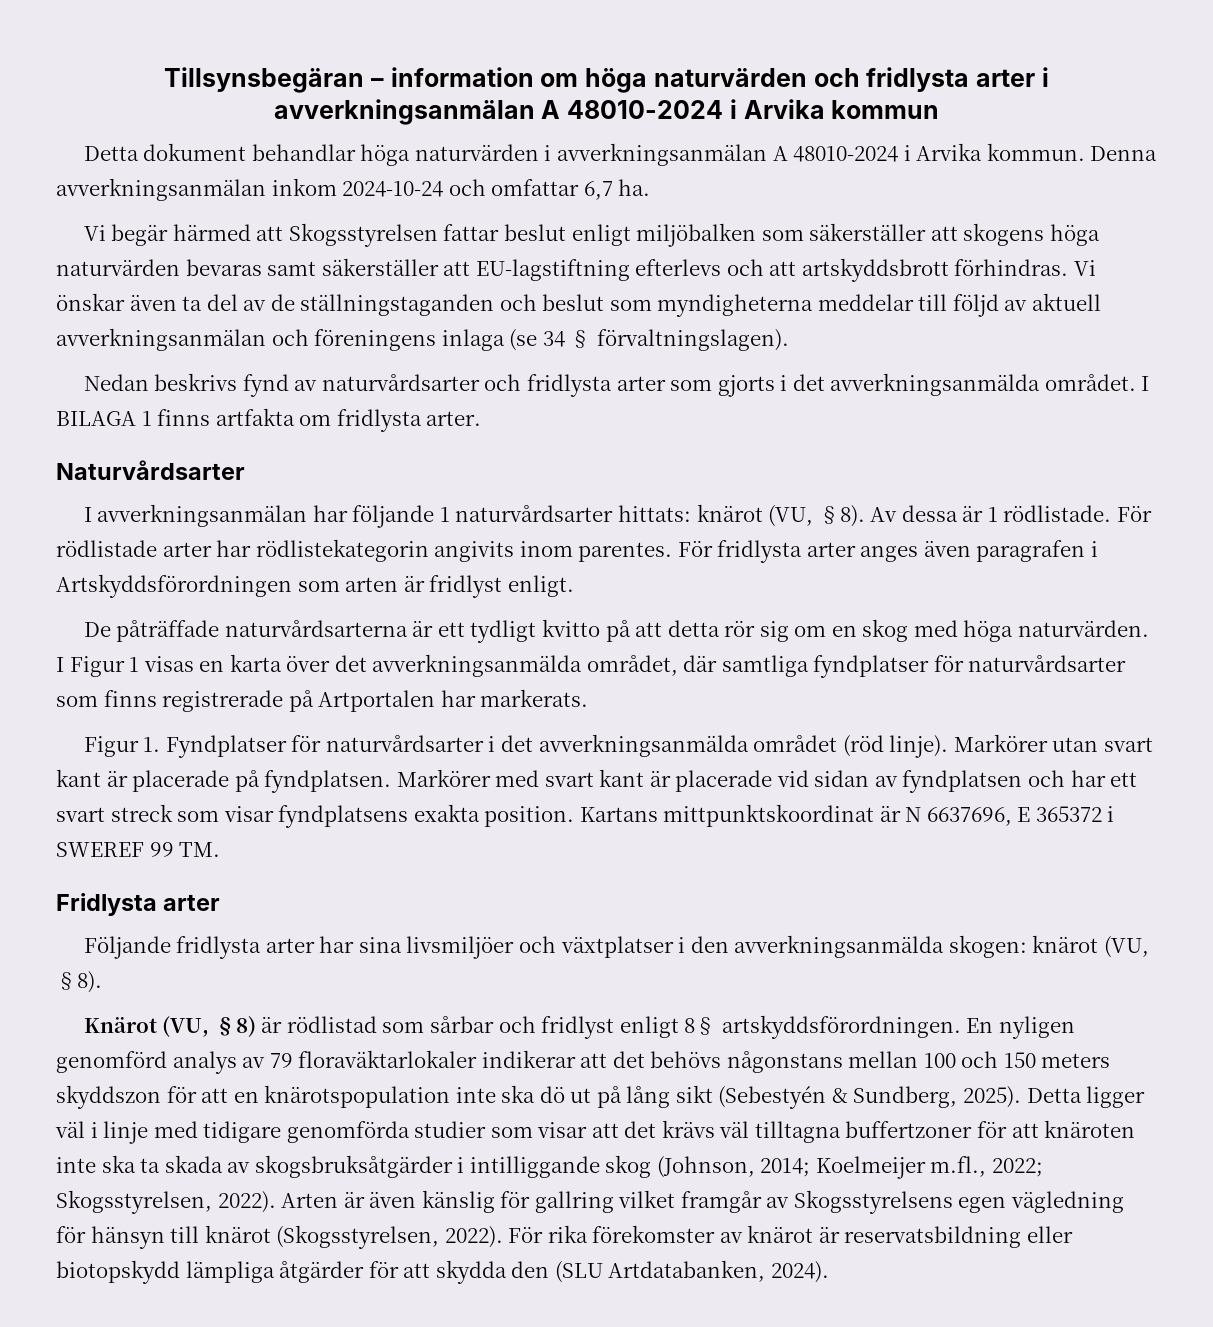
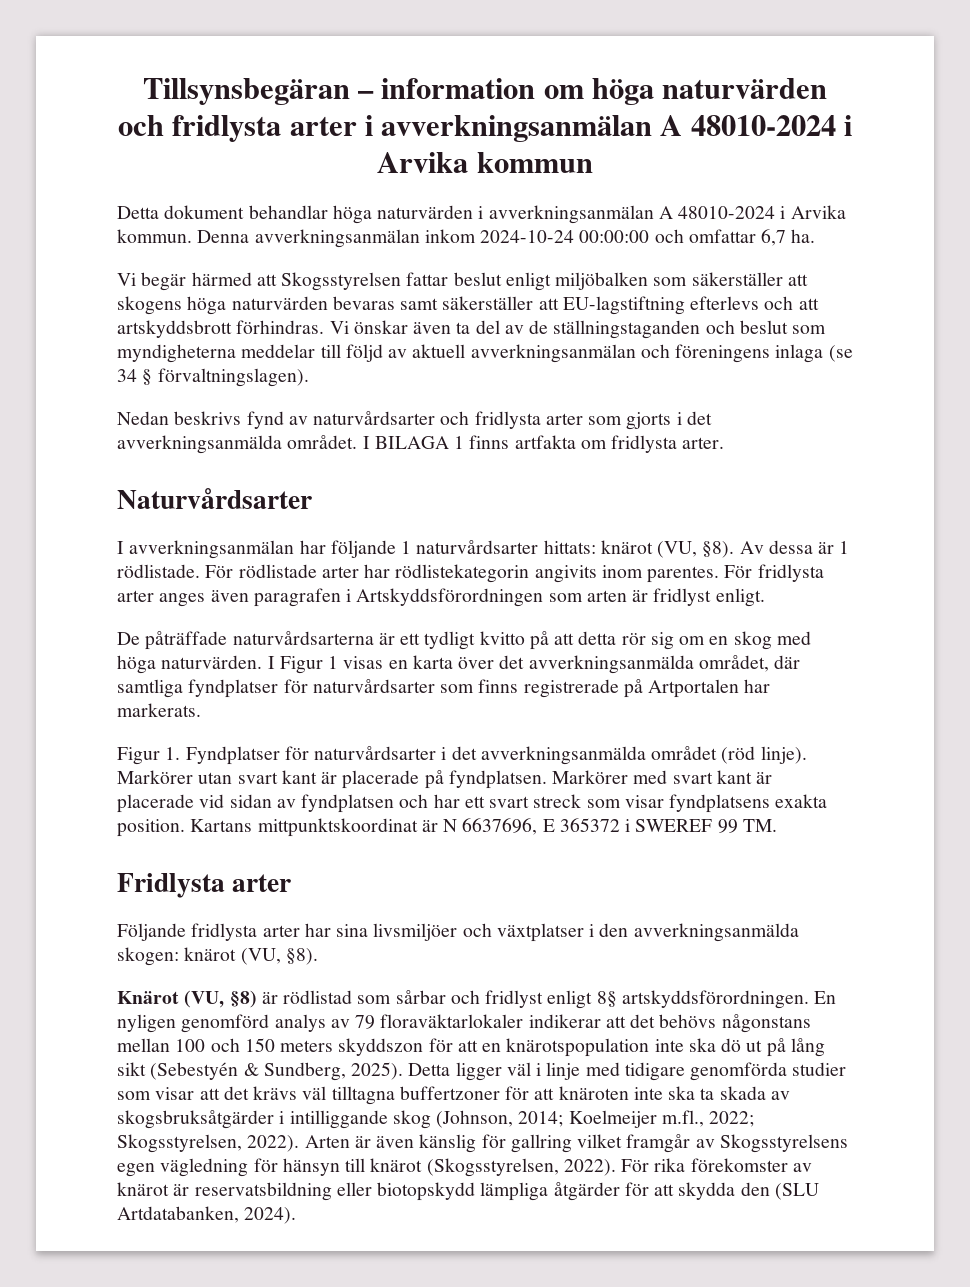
- Denna avverkningsanmälan inkom 2024-10-24 och omfattar 6,7 ha.
+ Denna avverkningsanmälan inkom 2024-10-24 00:00:00 och omfattar 6,7 ha.

